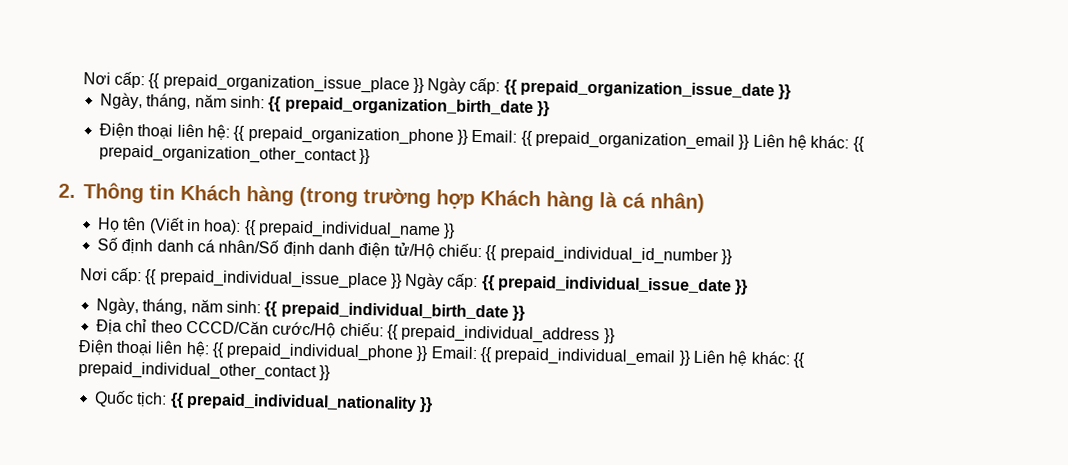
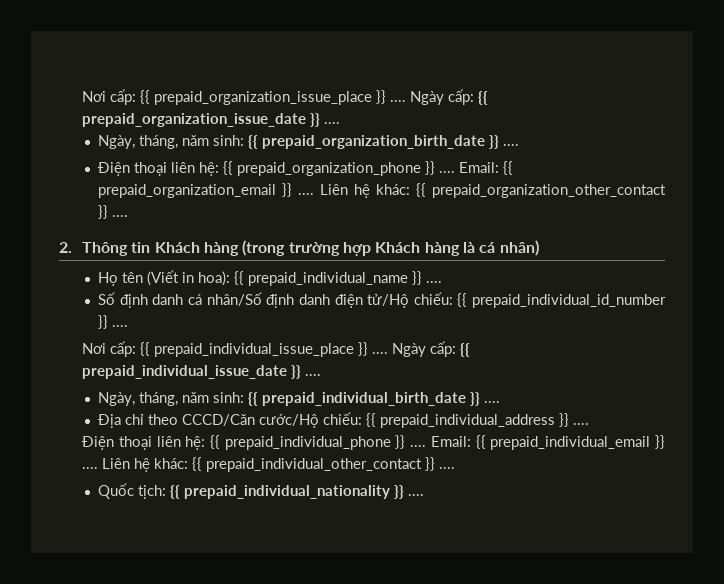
- Nơi cấp: {{ prepaid_organization_issue_place }} Ngày cấp: {{ prepaid_organization_issue_date }}
+ Nơi cấp: {{ prepaid_organization_issue_place }} .... Ngày cấp: {{ prepaid_organization_issue_date }} ....
- Ngày, tháng, năm sinh: {{ prepaid_organization_birth_date }}
+ Ngày, tháng, năm sinh: {{ prepaid_organization_birth_date }} ....
- Điện thoại liên hệ: {{ prepaid_organization_phone }} Email: {{ prepaid_organization_email }} Liên hệ khác: {{ prepaid_organization_other_contact }}
+ Điện thoại liên hệ: {{ prepaid_organization_phone }} .... Email: {{ prepaid_organization_email }} .... Liên hệ khác: {{ prepaid_organization_other_contact }} ....
- Họ tên (Viết in hoa): {{ prepaid_individual_name }}
+ Họ tên (Viết in hoa): {{ prepaid_individual_name }} ....
- Số định danh cá nhân/Số định danh điện tử/Hộ chiếu: {{ prepaid_individual_id_number }}
+ Số định danh cá nhân/Số định danh điện tử/Hộ chiếu: {{ prepaid_individual_id_number }} ....
- Nơi cấp: {{ prepaid_individual_issue_place }} Ngày cấp: {{ prepaid_individual_issue_date }}
+ Nơi cấp: {{ prepaid_individual_issue_place }} .... Ngày cấp: {{ prepaid_individual_issue_date }} ....
- Ngày, tháng, năm sinh: {{ prepaid_individual_birth_date }}
+ Ngày, tháng, năm sinh: {{ prepaid_individual_birth_date }} ....
- Địa chỉ theo CCCD/Căn cước/Hộ chiếu: {{ prepaid_individual_address }}
+ Địa chỉ theo CCCD/Căn cước/Hộ chiếu: {{ prepaid_individual_address }} ....
- Điện thoại liên hệ: {{ prepaid_individual_phone }} Email: {{ prepaid_individual_email }} Liên hệ khác: {{ prepaid_individual_other_contact }}
+ Điện thoại liên hệ: {{ prepaid_individual_phone }} .... Email: {{ prepaid_individual_email }} .... Liên hệ khác: {{ prepaid_individual_other_contact }} ....
- Quốc tịch: {{ prepaid_individual_nationality }}
+ Quốc tịch: {{ prepaid_individual_nationality }} ....

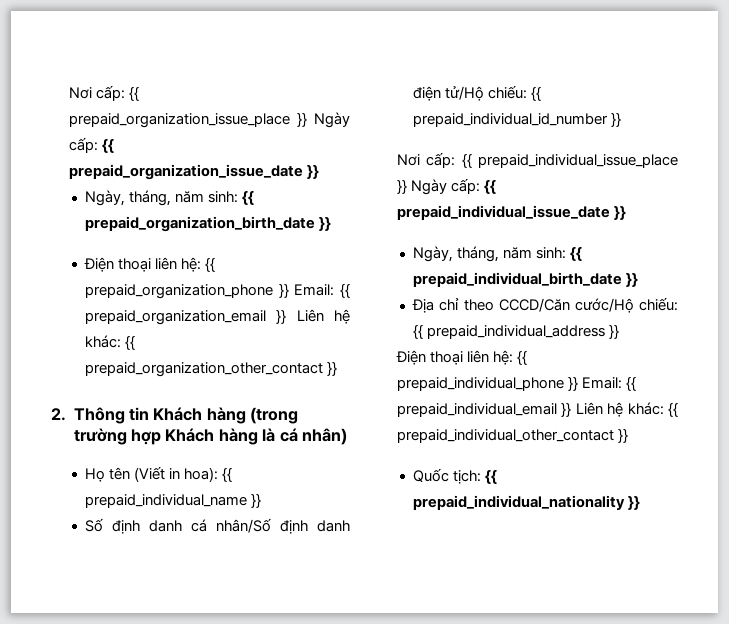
- Nơi cấp: {{ prepaid_organization_issue_place }} .... Ngày cấp: {{ prepaid_organization_issue_date }} ....
+ Nơi cấp: {{ prepaid_organization_issue_place }} Ngày cấp: {{ prepaid_organization_issue_date }}
- Ngày, tháng, năm sinh: {{ prepaid_organization_birth_date }} ....
+ Ngày, tháng, năm sinh: {{ prepaid_organization_birth_date }}
- Điện thoại liên hệ: {{ prepaid_organization_phone }} .... Email: {{ prepaid_organization_email }} .... Liên hệ khác: {{ prepaid_organization_other_contact }} ....
+ Điện thoại liên hệ: {{ prepaid_organization_phone }} Email: {{ prepaid_organization_email }} Liên hệ khác: {{ prepaid_organization_other_contact }}
- Họ tên (Viết in hoa): {{ prepaid_individual_name }} ....
+ Họ tên (Viết in hoa): {{ prepaid_individual_name }}
- Số định danh cá nhân/Số định danh điện tử/Hộ chiếu: {{ prepaid_individual_id_number }} ....
+ Số định danh cá nhân/Số định danh điện tử/Hộ chiếu: {{ prepaid_individual_id_number }}
- Nơi cấp: {{ prepaid_individual_issue_place }} .... Ngày cấp: {{ prepaid_individual_issue_date }} ....
+ Nơi cấp: {{ prepaid_individual_issue_place }} Ngày cấp: {{ prepaid_individual_issue_date }}
- Ngày, tháng, năm sinh: {{ prepaid_individual_birth_date }} ....
+ Ngày, tháng, năm sinh: {{ prepaid_individual_birth_date }}
- Địa chỉ theo CCCD/Căn cước/Hộ chiếu: {{ prepaid_individual_address }} ....
+ Địa chỉ theo CCCD/Căn cước/Hộ chiếu: {{ prepaid_individual_address }}
- Điện thoại liên hệ: {{ prepaid_individual_phone }} .... Email: {{ prepaid_individual_email }} .... Liên hệ khác: {{ prepaid_individual_other_contact }} ....
+ Điện thoại liên hệ: {{ prepaid_individual_phone }} Email: {{ prepaid_individual_email }} Liên hệ khác: {{ prepaid_individual_other_contact }}
- Quốc tịch: {{ prepaid_individual_nationality }} ....
+ Quốc tịch: {{ prepaid_individual_nationality }}

